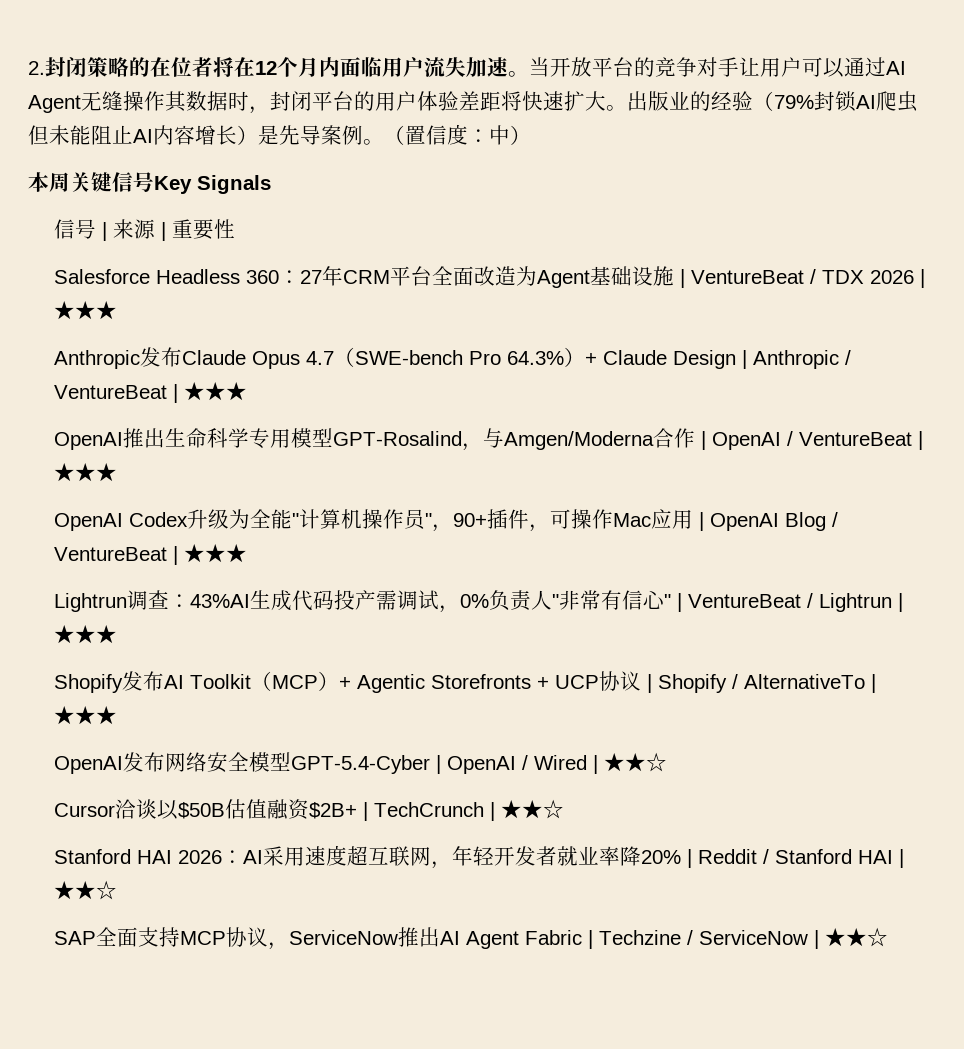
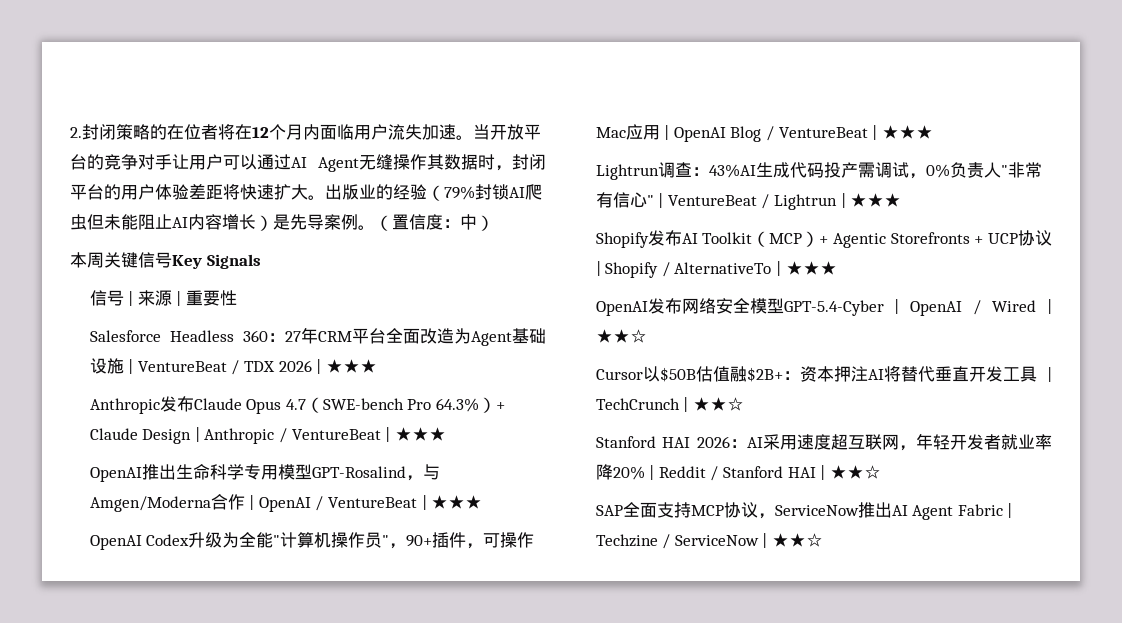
- Cursor洽谈以$50B估值融资$2B+ | TechCrunch | ★★☆
+ Cursor以$50B估值融$2B+：资本押注AI将替代垂直开发工具 | TechCrunch | ★★☆

